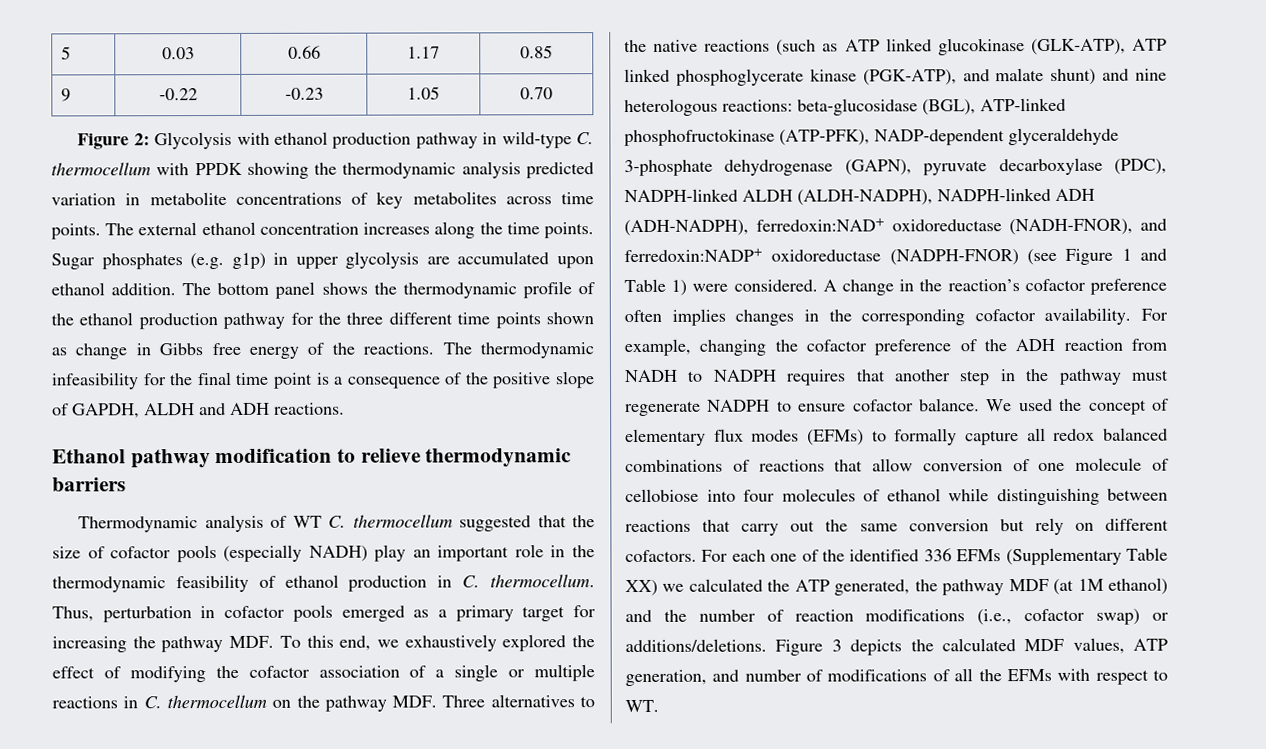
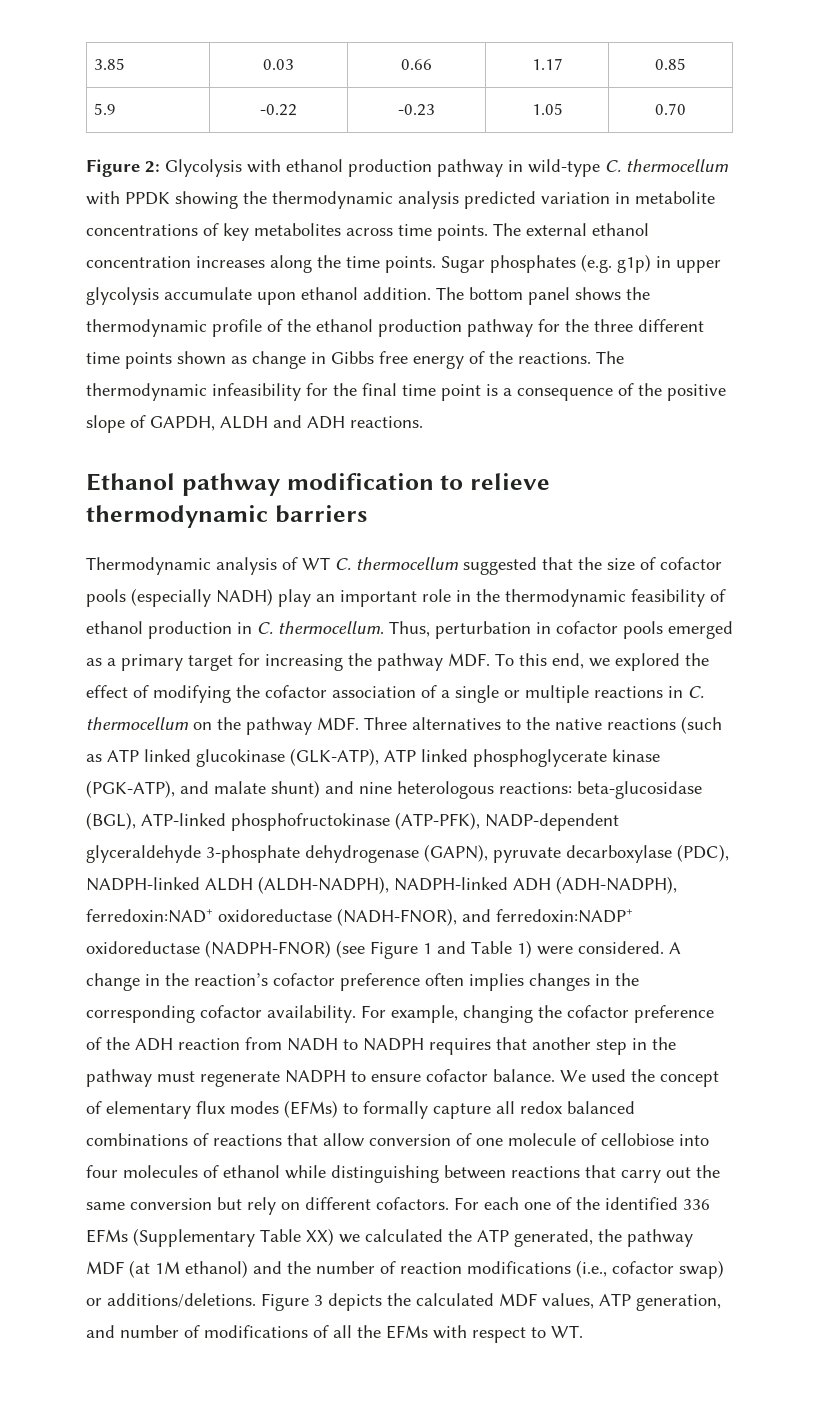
- 5 | 0.03 | 0.66 | 1.17 | 0.85
+ 3.85 | 0.03 | 0.66 | 1.17 | 0.85
- 9 | -0.22 | -0.23 | 1.05 | 0.70
+ 5.9 | -0.22 | -0.23 | 1.05 | 0.70
- Sugar phosphates (e.g. g1p) in upper glycolysis are accumulated upon ethanol addition.
+ Sugar phosphates (e.g. g1p) in upper glycolysis accumulate upon ethanol addition.
- Thus, perturbation in cofactor pools emerged as a primary target for increasing the pathway MDF. To this end, we exhaustively explored the effect of modifying the cofactor association of a single or multiple reactions in C. thermocellum on the pathway MDF. Three alternatives to the native reactions (such as ATP linked glucokinase (GLK-ATP), ATP linked phosphoglycerate kinase (PGK-ATP), and malate shunt) and nine heterologous reactions:
+ Thus, perturbation in cofactor pools emerged as a primary target for increasing the pathway MDF. To this end, we explored the effect of modifying the cofactor association of a single or multiple reactions in C. thermocellum on the pathway MDF. Three alternatives to the native reactions (such as ATP linked glucokinase (GLK-ATP), ATP linked phosphoglycerate kinase (PGK-ATP), and malate shunt) and nine heterologous reactions:

